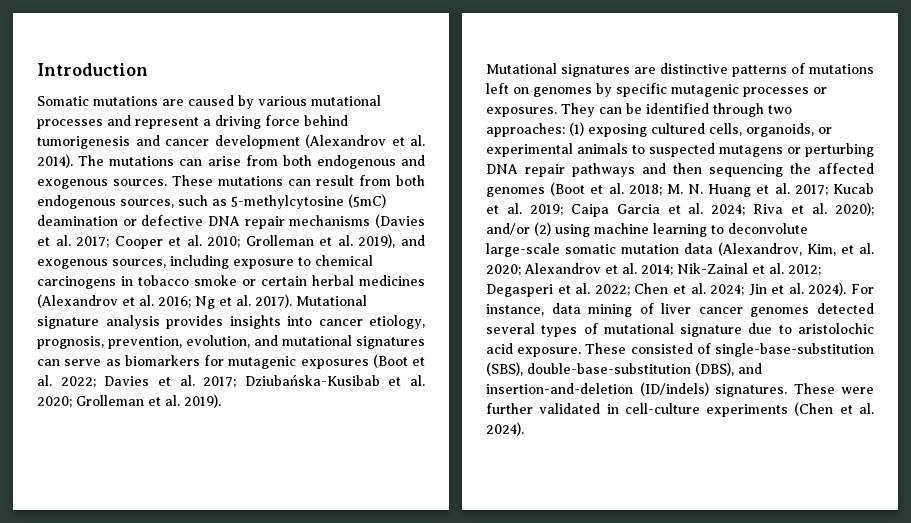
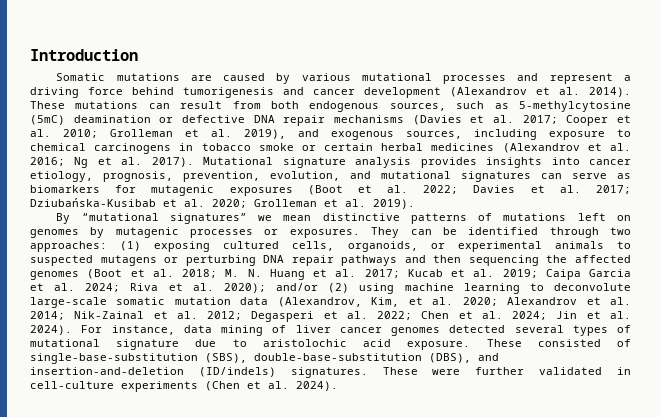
- The mutations can arise from both endogenous and exogenous sources.
- Mutational signatures are distinctive patterns of mutations left on genomes by specific mutagenic processes or exposures.
+ By “mutational signatures” we mean distinctive patterns of mutations left on genomes by mutagenic processes or exposures.

